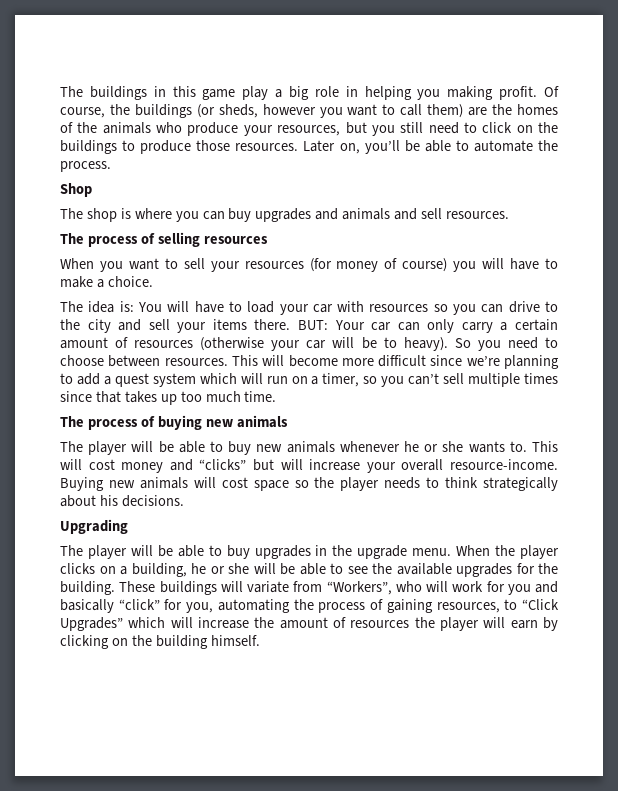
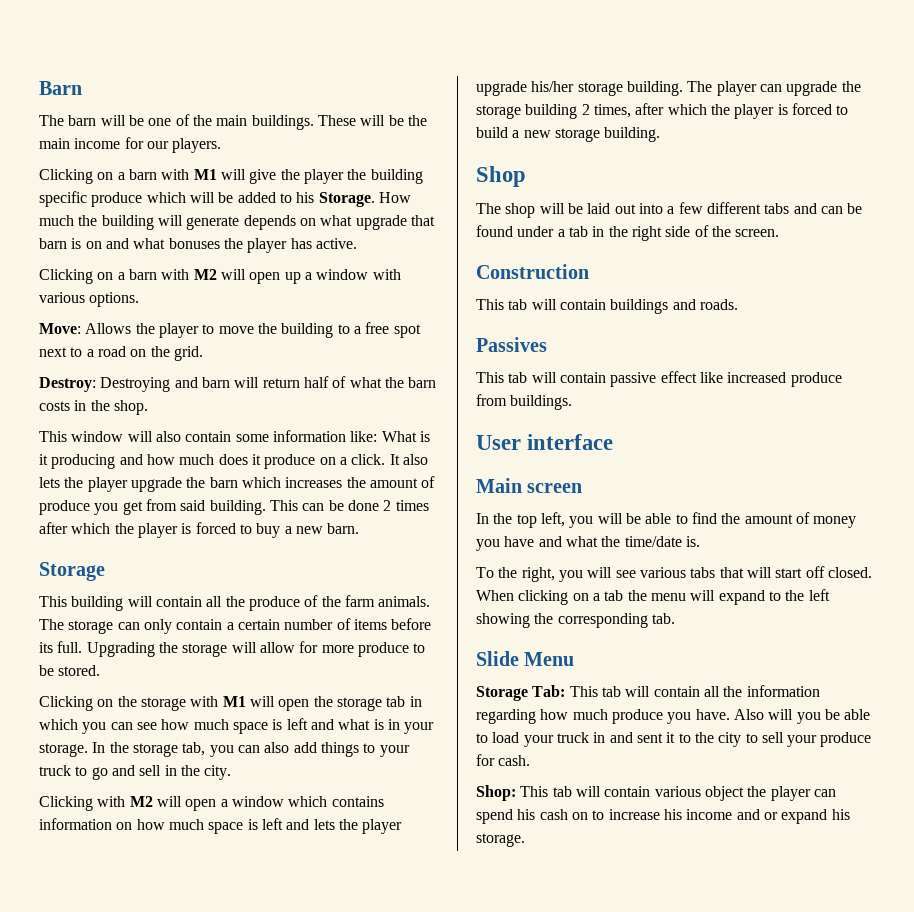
- The buildings in this game play a big role in helping you making profit. Of course, the buildings (or sheds, however you want to call them) are the homes of the animals who produce your resources, but you still need to click on the buildings to produce those resources. Later on, you’ll be able to automate the process.
+ Barn
+ The barn will be one of the main buildings. These will be the main income for our players.
+ Clicking on a barn with M1 will give the player the building specific produce which will be added to his Storage. How much the building will generate depends on what upgrade that barn is on and what bonuses the player has active.
+ Clicking on a barn with M2 will open up a window with various options.
+ Move: Allows the player to move the building to a free spot next to a road on the grid.
+ Destroy: Destroying and barn will return half of what the barn costs in the shop.
+ This window will also contain some information like: What is it producing and how much does it produce on a click. It also lets the player upgrade the barn which increases the amount of produce you get from said building. This can be done 2 times after which the player is forced to buy a new barn.
+ Storage
+ This building will contain all the produce of the farm animals. The storage can only contain a certain number of items before its full. Upgrading the storage will allow for more produce to be stored.
+ Clicking on the storage with M1 will open the storage tab in which you can see how much space is left and what is in your storage. In the storage tab, you can also add things to your truck to go and sell in the city.
+ Clicking with M2 will open a window which contains information on how much space is left and lets the player upgrade his/her storage building. The player can upgrade the storage building 2 times, after which the player is forced to build a new storage building.
  Shop
- The shop is where you can buy upgrades and animals and sell resources.
- The process of selling resources
- When you want to sell your resources (for money of course) you will have to make a choice.
- The idea is: You will have to load your car with resources so you can drive to the city and sell your items there. BUT: Your car can only carry a certain amount of resources (otherwise your car will be to heavy). So you need to choose between resources. This will become more difficult since we’re planning to add a quest system which will run on a timer, so you can’t sell multiple times since that takes up too much time.
- The process of buying new animals
- The player will be able to buy new animals whenever he or she wants to. This will cost money and “clicks” but will increase your overall resource-income. Buying new animals will cost space so the player needs to think strategically about his decisions.
- Upgrading
- The player will be able to buy upgrades in the upgrade menu. When the player clicks on a building, he or she will be able to see the available upgrades for the building. These buildings will variate from “Workers”, who will work for you and basically “click” for you, automating the process of gaining resources, to “Click Upgrades” which will increase the amount of resources the player will earn by clicking on the building himself.
+ The shop will be laid out into a few different tabs and can be found under a tab in the right side of the screen.
+ Construction
+ This tab will contain buildings and roads.
+ Passives
+ This tab will contain passive effect like increased produce from buildings.
+ User interface
+ Main screen
+ In the top left, you will be able to find the amount of money you have and what the time/date is.
+ To the right, you will see various tabs that will start off closed. When clicking on a tab the menu will expand to the left showing the corresponding tab.
+ Slide Menu
+ Storage Tab: This tab will contain all the information regarding how much produce you have. Also will you be able to load your truck in and sent it to the city to sell your produce for cash.
+ Shop: This tab will contain various object the player can spend his cash on to increase his income and or expand his storage.

